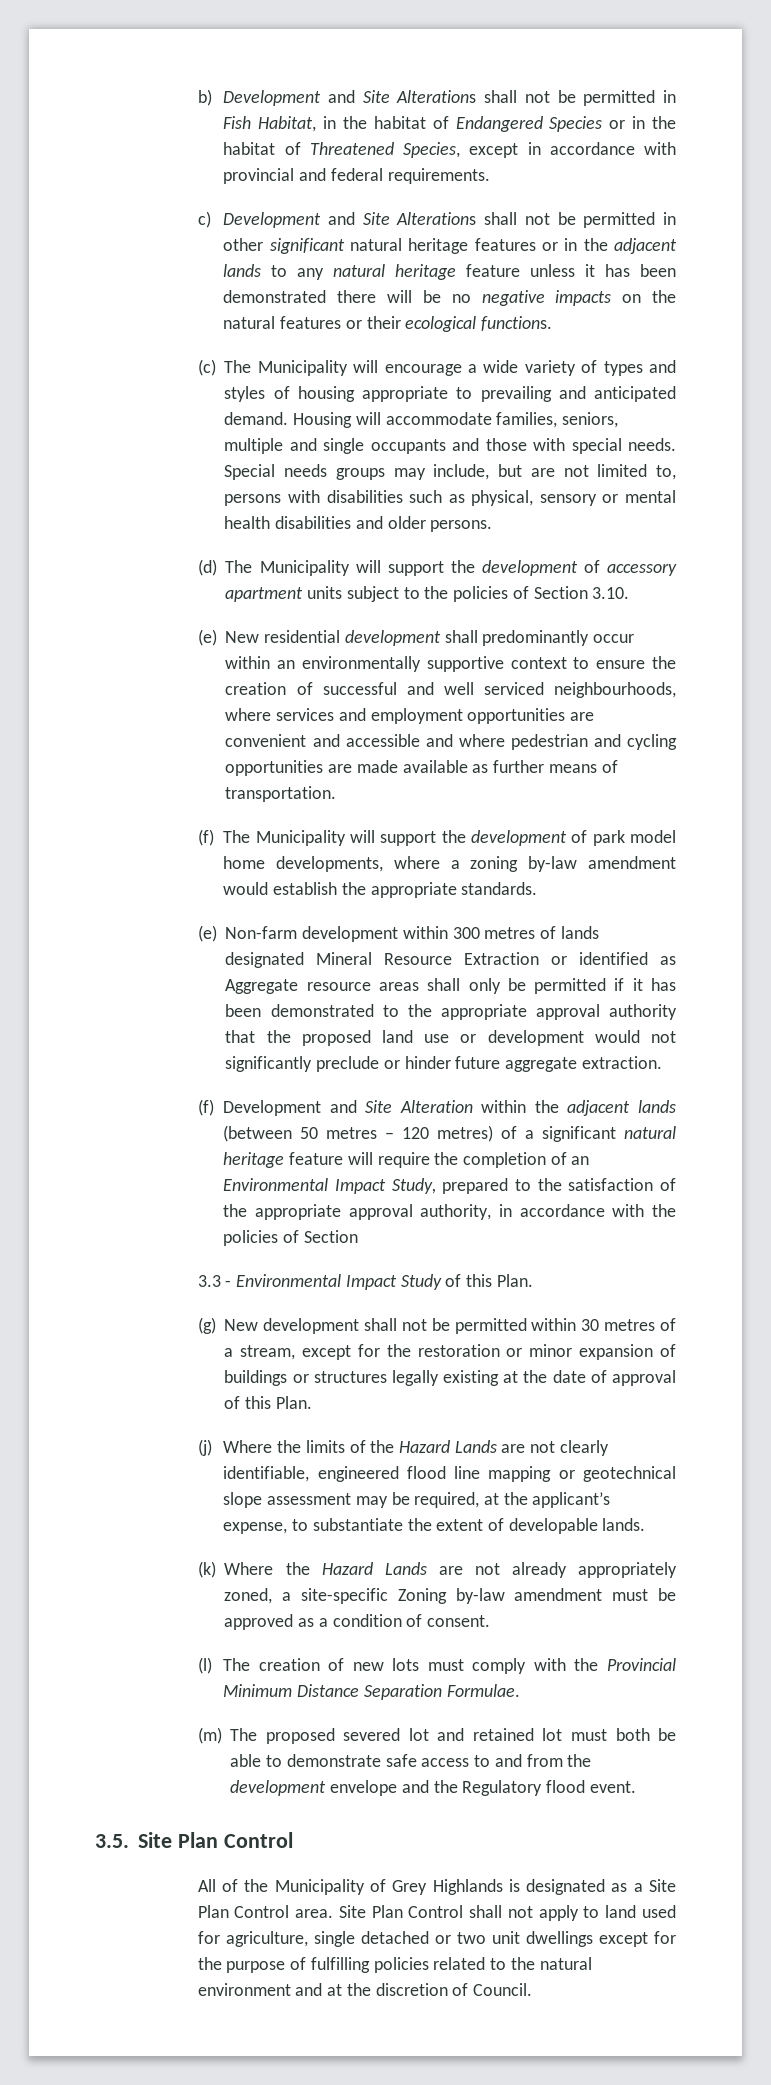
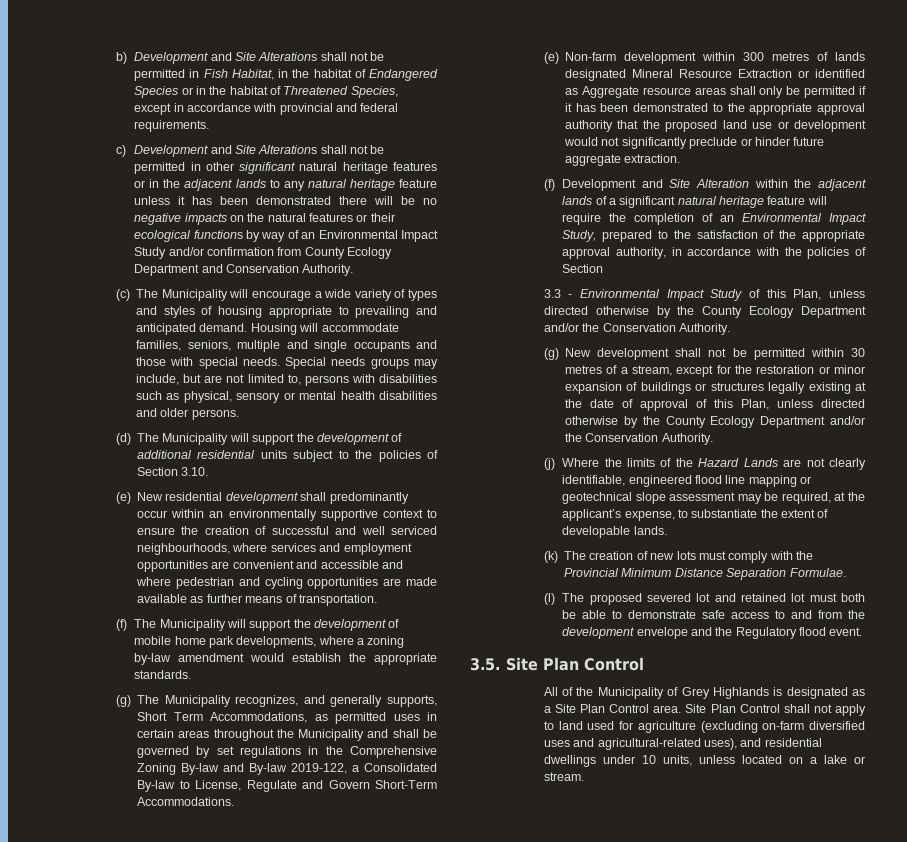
- c) Development and Site Alterations shall not be permitted in other significant natural heritage features or in the adjacent lands to any natural heritage feature unless it has been demonstrated there will be no negative impacts on the natural features or their ecological functions.
+ c) Development and Site Alterations shall not be permitted in other significant natural heritage features or in the adjacent lands to any natural heritage feature unless it has been demonstrated there will be no negative impacts on the natural features or their ecological functions by way of an Environmental Impact Study and/or confirmation from County Ecology Department and Conservation Authority.
- (d) The Municipality will support the development of accessory apartment units subject to the policies of Section 3.10.
+ (d) The Municipality will support the development of additional residential units subject to the policies of Section 3.10.
- (f) The Municipality will support the development of park model home developments, where a zoning by-law amendment would establish the appropriate standards.
+ (f) The Municipality will support the development of mobile home park developments, where a zoning by-law amendment would establish the appropriate standards.
+ (g) The Municipality recognizes, and generally supports, Short Term Accommodations, as permitted uses in certain areas throughout the Municipality and shall be governed by set regulations in the Comprehensive Zoning By-law and By-law 2019-122, a Consolidated By-law to License, Regulate and Govern Short-Term Accommodations.
- (f) Development and Site Alteration within the adjacent lands (between 50 metres – 120 metres) of a significant natural heritage feature will require the completion of an Environmental Impact Study, prepared to the satisfaction of the appropriate approval authority, in accordance with the policies of Section
+ (f) Development and Site Alteration within the adjacent lands of a significant natural heritage feature will require the completion of an Environmental Impact Study, prepared to the satisfaction of the appropriate approval authority, in accordance with the policies of Section
- 3.3 - Environmental Impact Study of this Plan.
+ 3.3 - Environmental Impact Study of this Plan, unless directed otherwise by the County Ecology Department and/or the Conservation Authority.
- (g) New development shall not be permitted within 30 metres of a stream, except for the restoration or minor expansion of buildings or structures legally existing at the date of approval of this Plan.
+ (g) New development shall not be permitted within 30 metres of a stream, except for the restoration or minor expansion of buildings or structures legally existing at the date of approval of this Plan, unless directed otherwise by the County Ecology Department and/or the Conservation Authority.
- (k) Where the Hazard Lands are not already appropriately zoned, a site-specific Zoning by-law amendment must be approved as a condition of consent.
- (l) The creation of new lots must comply with the Provincial Minimum Distance Separation Formulae.
+ (k) The creation of new lots must comply with the Provincial Minimum Distance Separation Formulae.
- (m) The proposed severed lot and retained lot must both be able to demonstrate safe access to and from the development envelope and the Regulatory flood event.
+ (l) The proposed severed lot and retained lot must both be able to demonstrate safe access to and from the development envelope and the Regulatory flood event.
- Site Plan Control shall not apply to land used for agriculture, single detached or two unit dwellings except for the purpose of fulfilling policies related to the natural environment and at the discretion of Council.
+ Site Plan Control shall not apply to land used for agriculture (excluding on-farm diversified uses and agricultural-related uses), and residential dwellings under 10 units, unless located on a lake or stream.

